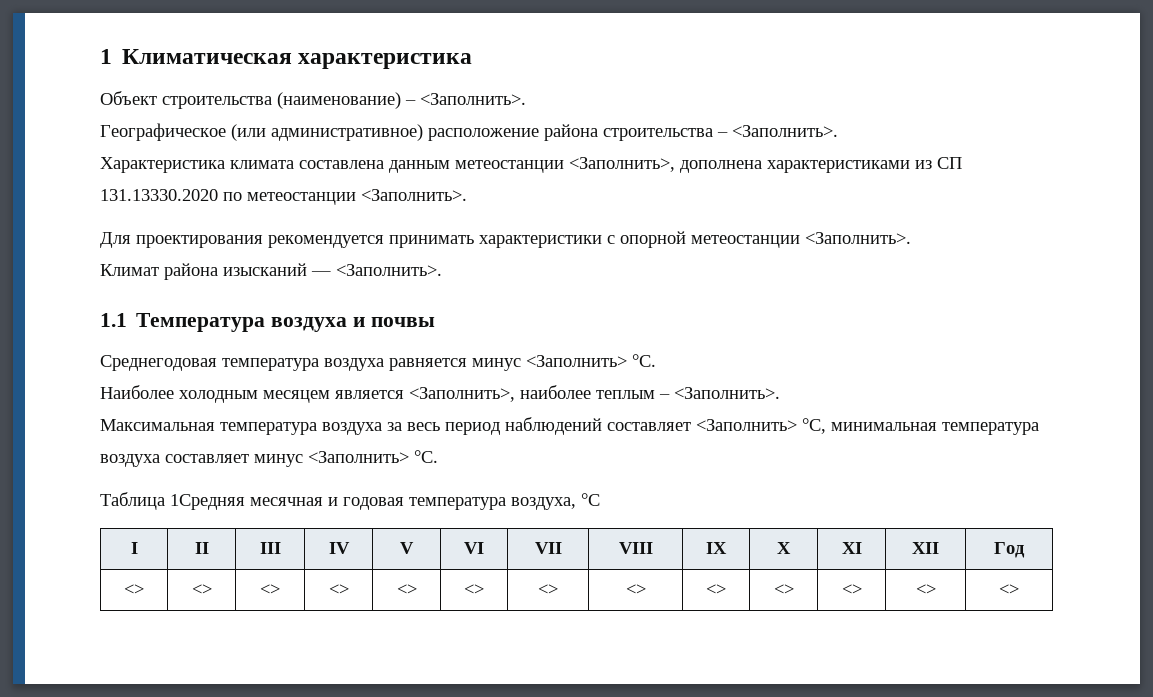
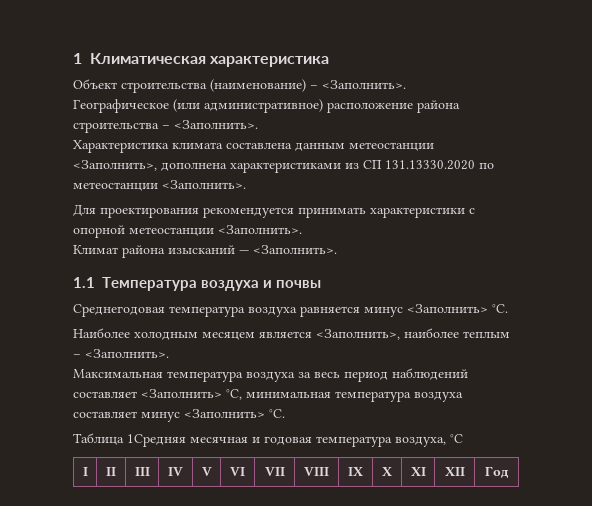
- <> | <> | <> | <> | <> | <> | <> | <> | <> | <> | <> | <> | <>

